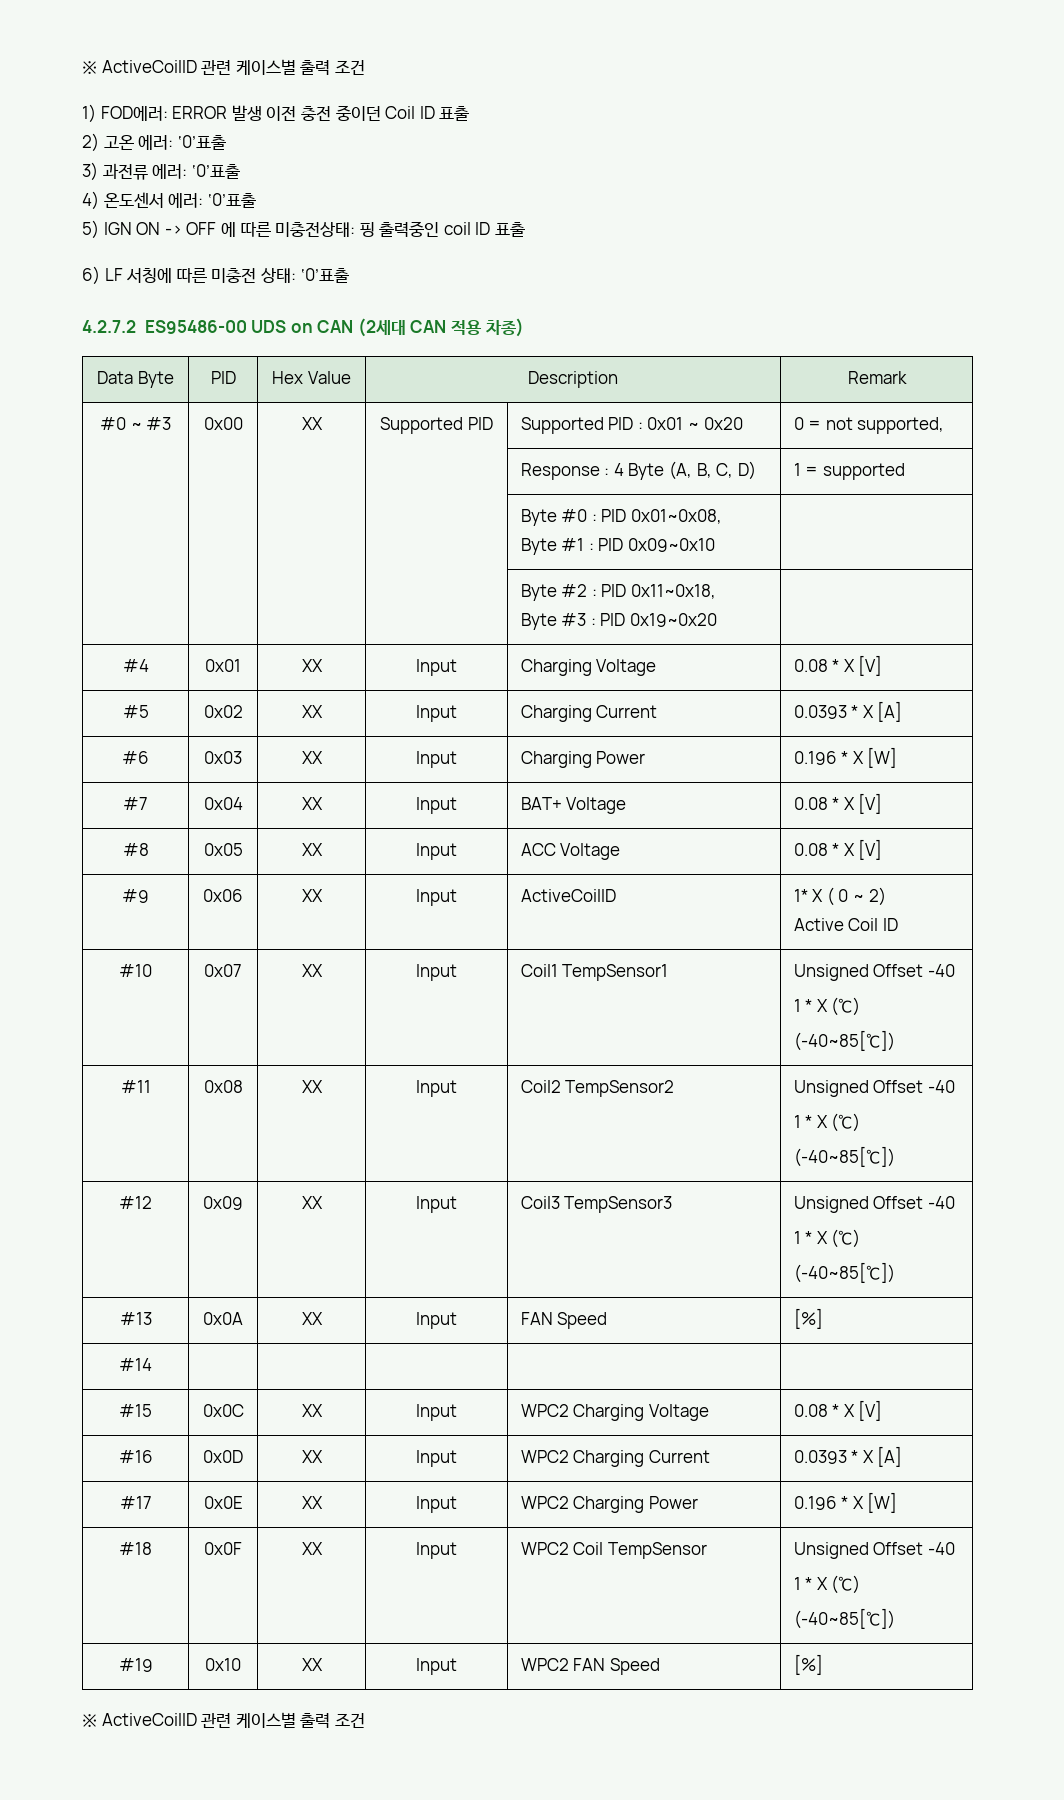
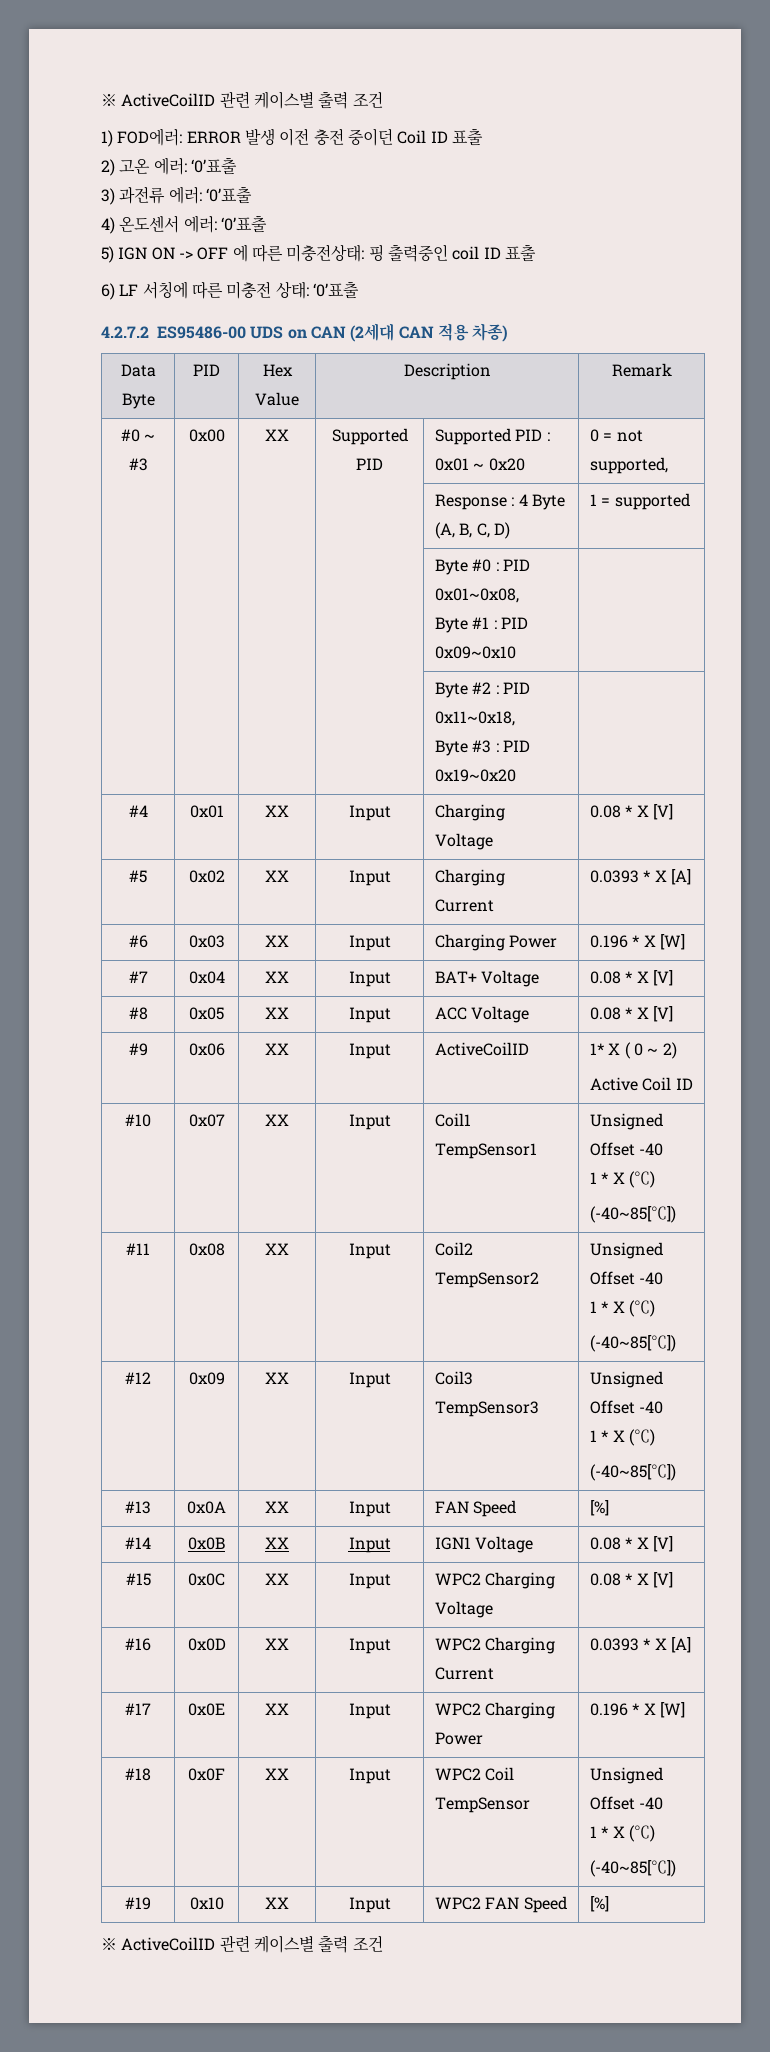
- #14 | | | | |
+ #14 | 0x0B | XX | Input | IGN1 Voltage | 0.08 * X [V]

